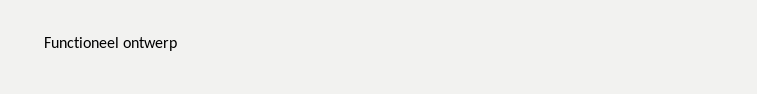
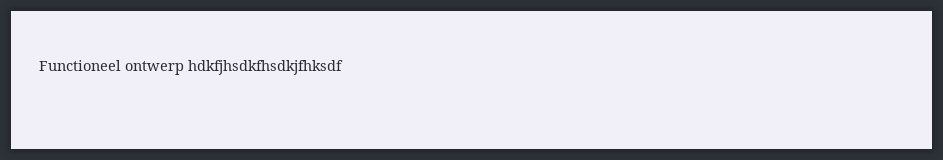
- Functioneel ontwerp
+ Functioneel ontwerp hdkfjhsdkfhsdkjfhksdf

